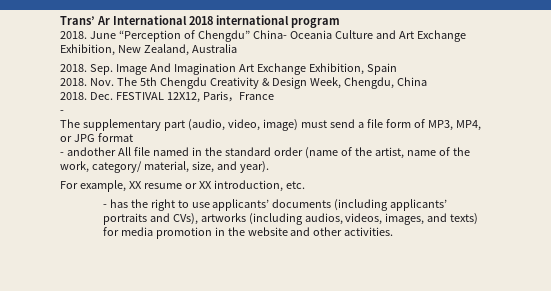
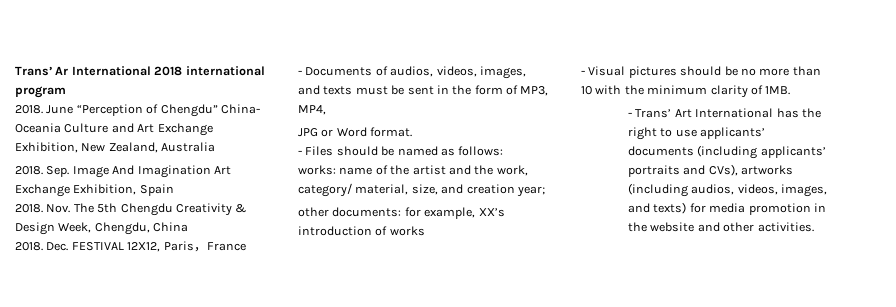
  Dec. FESTIVAL 12X12, Paris，France
- -
- The supplementary part (audio, video, image) must send a file form of MP3, MP4, or JPG format
- - andother All file named in the standard order (name of the artist, name of the work, category/ material, size, and year).
- For example, XX resume or XX introduction, etc.
- - has the right to use applicants’ documents (including applicants’ portraits and CVs), artworks (including audios, videos, images, and texts) for media promotion in the website and other activities.
+ - Documents of audios, videos, images, and texts must be sent in the form of MP3, MP4,
+ JPG or Word format.
+ - Files should be named as follows:
+ works: name of the artist and the work, category/ material, size, and creation year;
+ other documents: for example, XX’s introduction of works
+ - Visual pictures should be no more than 10 with the minimum clarity of 1MB.
+ - Trans’ Art International has the right to use applicants’ documents (including applicants’ portraits and CVs), artworks (including audios, videos, images, and texts) for media promotion in the website and other activities.

